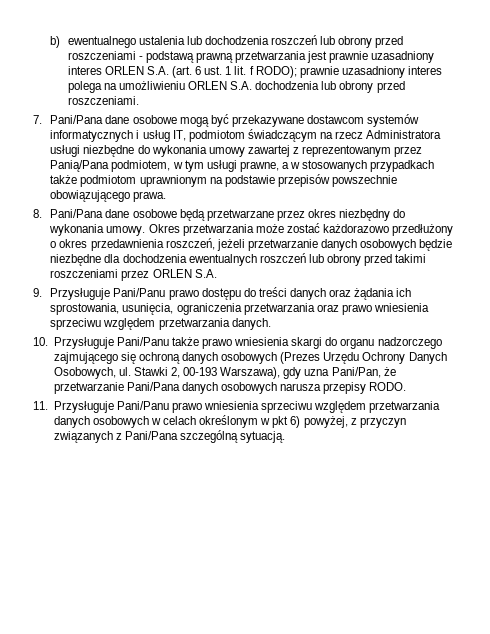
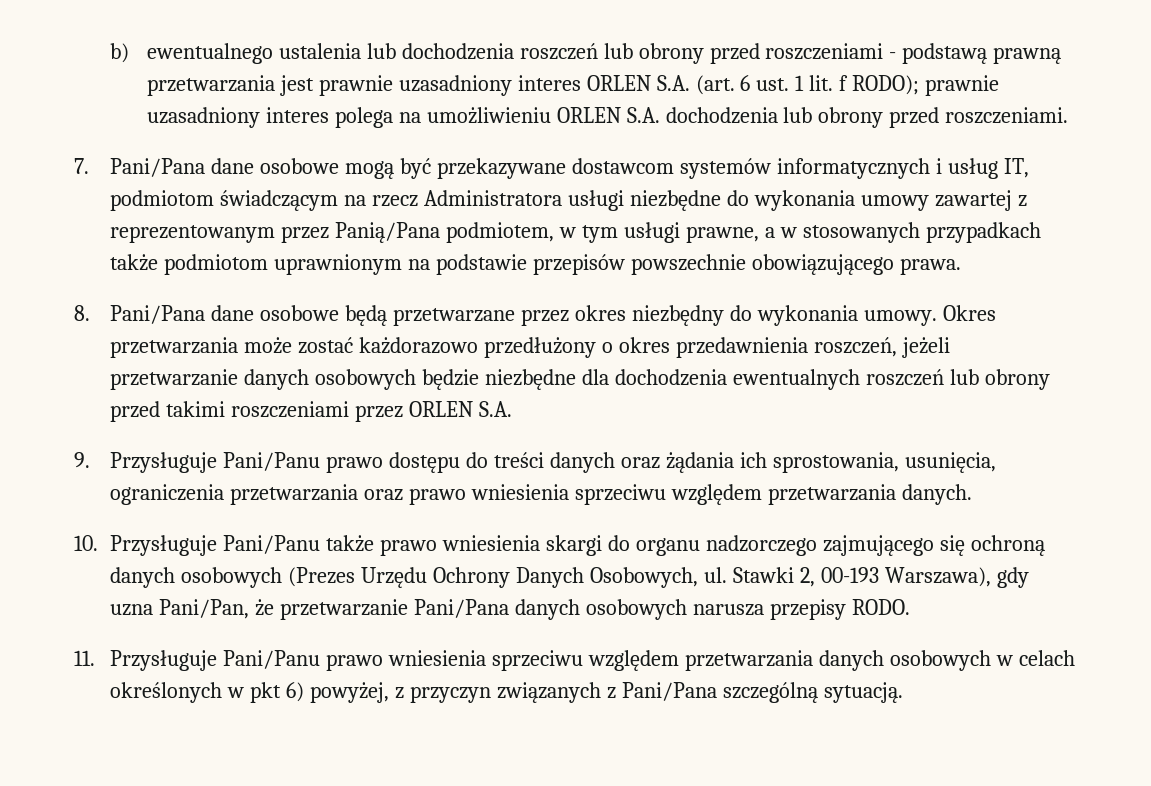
- 11. Przysługuje Pani/Panu prawo wniesienia sprzeciwu względem przetwarzania danych osobowych w celach określonym w pkt 6) powyżej, z przyczyn związanych z Pani/Pana szczególną sytuacją.
+ 11. Przysługuje Pani/Panu prawo wniesienia sprzeciwu względem przetwarzania danych osobowych w celach określonych w pkt 6) powyżej, z przyczyn związanych z Pani/Pana szczególną sytuacją.

